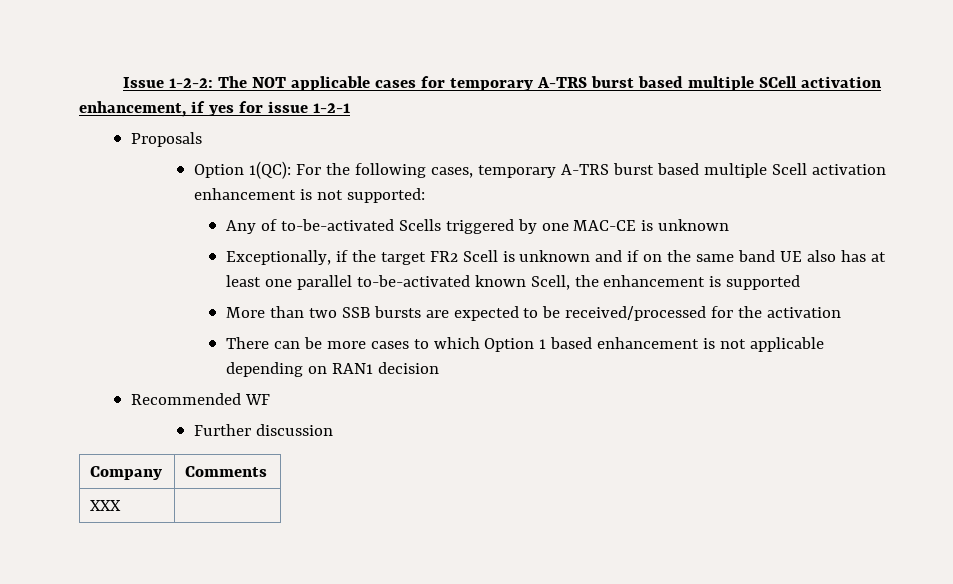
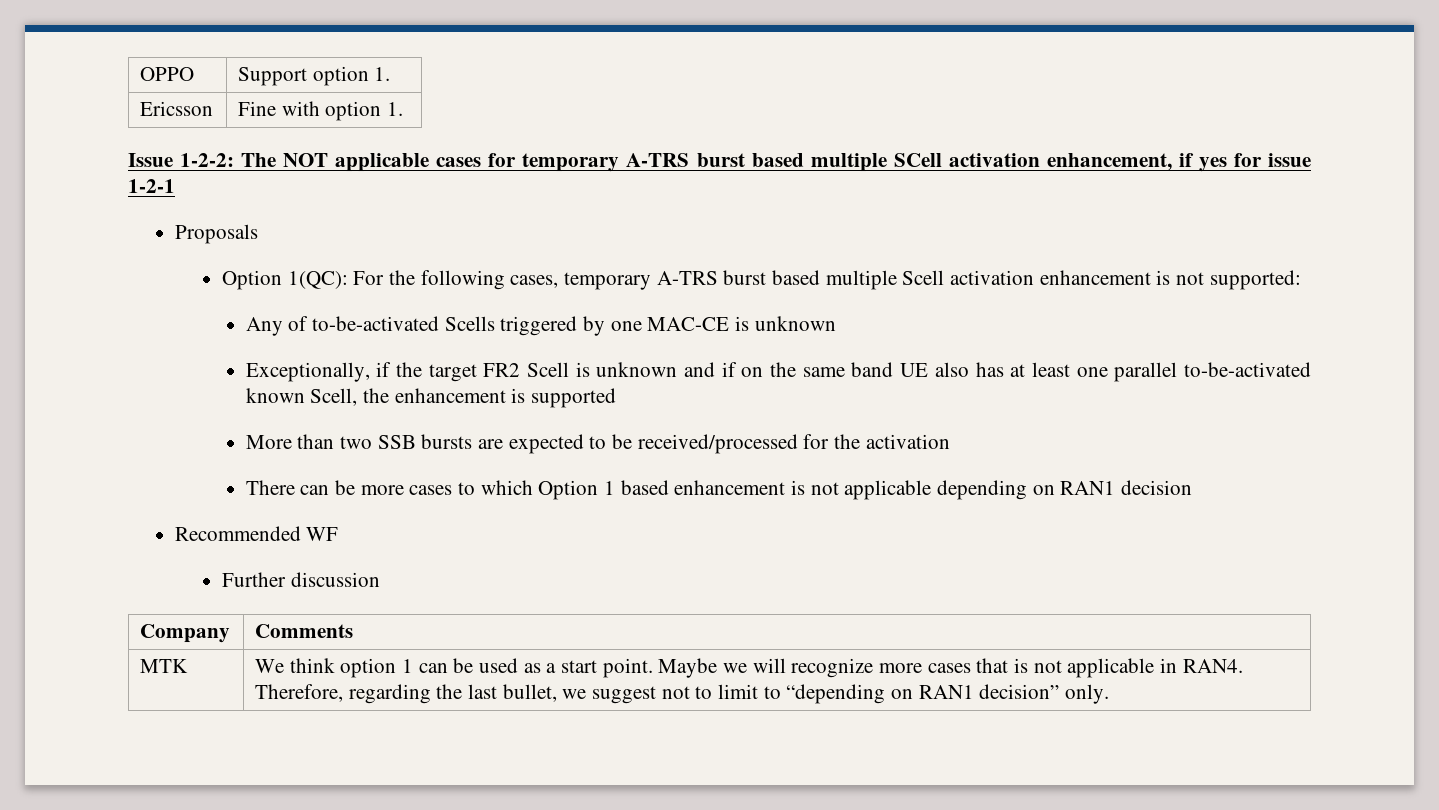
+ OPPO | Support option 1.
+ Ericsson | Fine with option 1.
- XXX |
+ MTK | We think option 1 can be used as a start point. Maybe we will recognize more cases that is not applicable in RAN4. Therefore, regarding the last bullet, we suggest not to limit to “depending on RAN1 decision” only.

